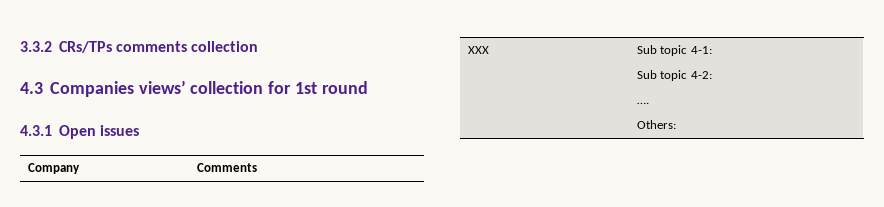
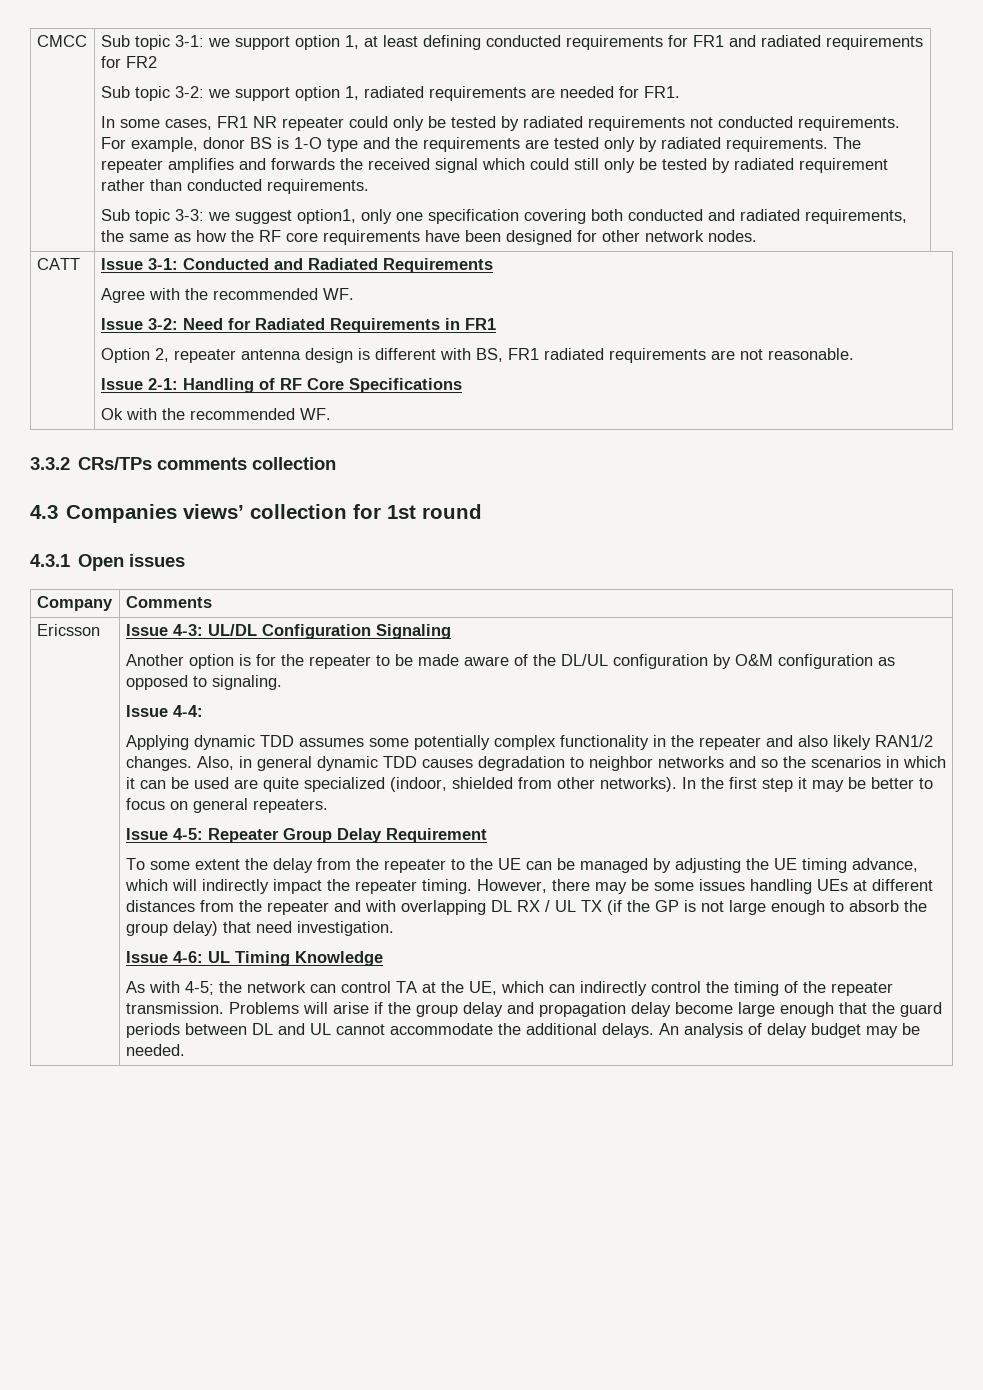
+ CMCC | Sub topic 3-1: we support option 1, at least defining conducted requirements for FR1 and radiated requirements for FR2
+ Sub topic 3-2: we support option 1, radiated requirements are needed for FR1.
+ In some cases, FR1 NR repeater could only be tested by radiated requirements not conducted requirements. For example, donor BS is 1-O type and the requirements are tested only by radiated requirements. The repeater amplifies and forwards the received signal which could still only be tested by radiated requirement rather than conducted requirements.
+ Sub topic 3-3: we suggest option1, only one specification covering both conducted and radiated requirements, the same as how the RF core requirements have been designed for other network nodes.
+ CATT | Issue 3-1: Conducted and Radiated Requirements
+ Agree with the recommended WF.
+ Issue 3-2: Need for Radiated Requirements in FR1
+ Option 2, repeater antenna design is different with BS, FR1 radiated requirements are not reasonable.
+ Issue 2-1: Handling of RF Core Specifications
+ Ok with the recommended WF.
- XXX | Sub topic 4-1:
- Sub topic 4-2:
- ….
- Others:
+ Ericsson | Issue 4-3: UL/DL Configuration Signaling
+ Another option is for the repeater to be made aware of the DL/UL configuration by O&M configuration as opposed to signaling.
+ Issue 4-4:
+ Applying dynamic TDD assumes some potentially complex functionality in the repeater and also likely RAN1/2 changes. Also, in general dynamic TDD causes degradation to neighbor networks and so the scenarios in which it can be used are quite specialized (indoor, shielded from other networks). In the first step it may be better to focus on general repeaters.
+ Issue 4-5: Repeater Group Delay Requirement
+ To some extent the delay from the repeater to the UE can be managed by adjusting the UE timing advance, which will indirectly impact the repeater timing. However, there may be some issues handling UEs at different distances from the repeater and with overlapping DL RX / UL TX (if the GP is not large enough to absorb the group delay) that need investigation.
+ Issue 4-6: UL Timing Knowledge
+ As with 4-5; the network can control TA at the UE, which can indirectly control the timing of the repeater transmission. Problems will arise if the group delay and propagation delay become large enough that the guard periods between DL and UL cannot accommodate the additional delays. An analysis of delay budget may be needed.

